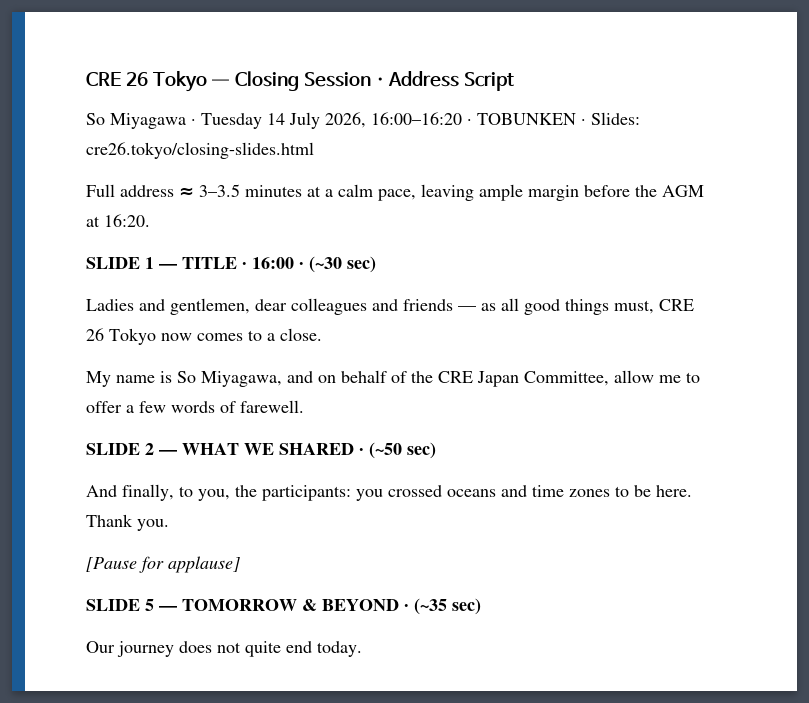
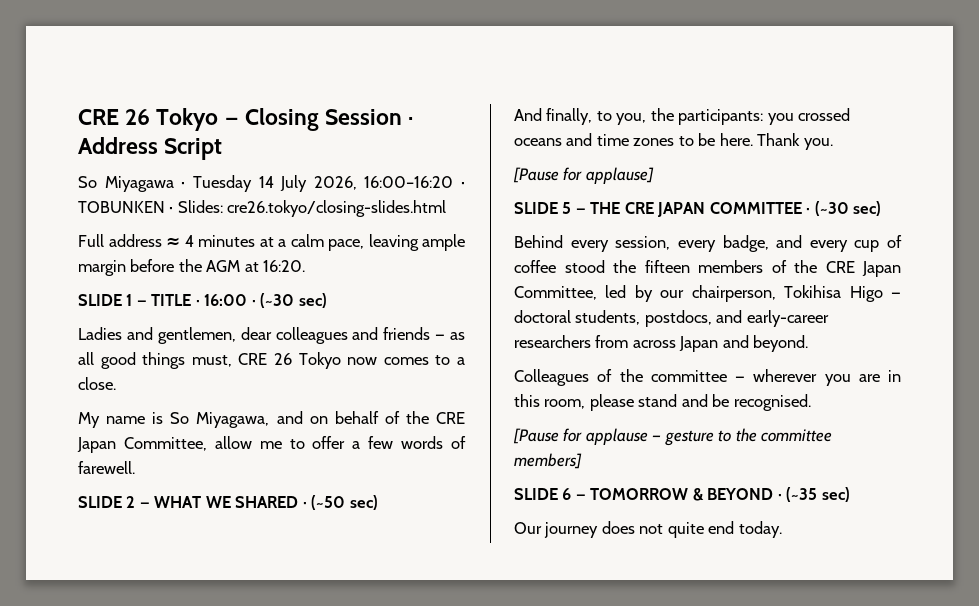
- Full address ≈ 3–3.5 minutes at a calm pace, leaving ample margin before the AGM at 16:20.
+ Full address ≈ 4 minutes at a calm pace, leaving ample margin before the AGM at 16:20.
- SLIDE 5 — TOMORROW & BEYOND · (~35 sec)
+ SLIDE 5 — THE CRE JAPAN COMMITTEE · (~30 sec)
+ Behind every session, every badge, and every cup of coffee stood the fifteen members of the CRE Japan Committee, led by our chairperson, Tokihisa Higo — doctoral students, postdocs, and early-career researchers from across Japan and beyond.
+ Colleagues of the committee — wherever you are in this room, please stand and be recognised.
+ [Pause for applause — gesture to the committee members]
+ SLIDE 6 — TOMORROW & BEYOND · (~35 sec)

